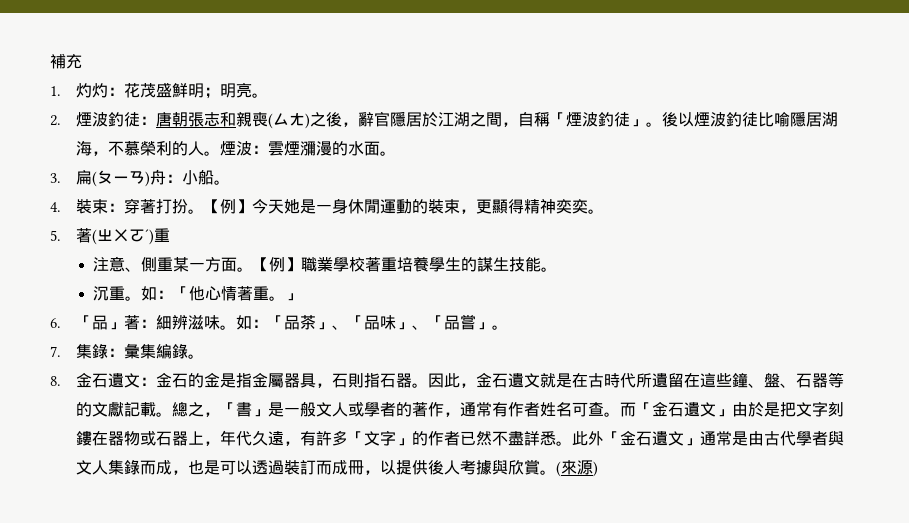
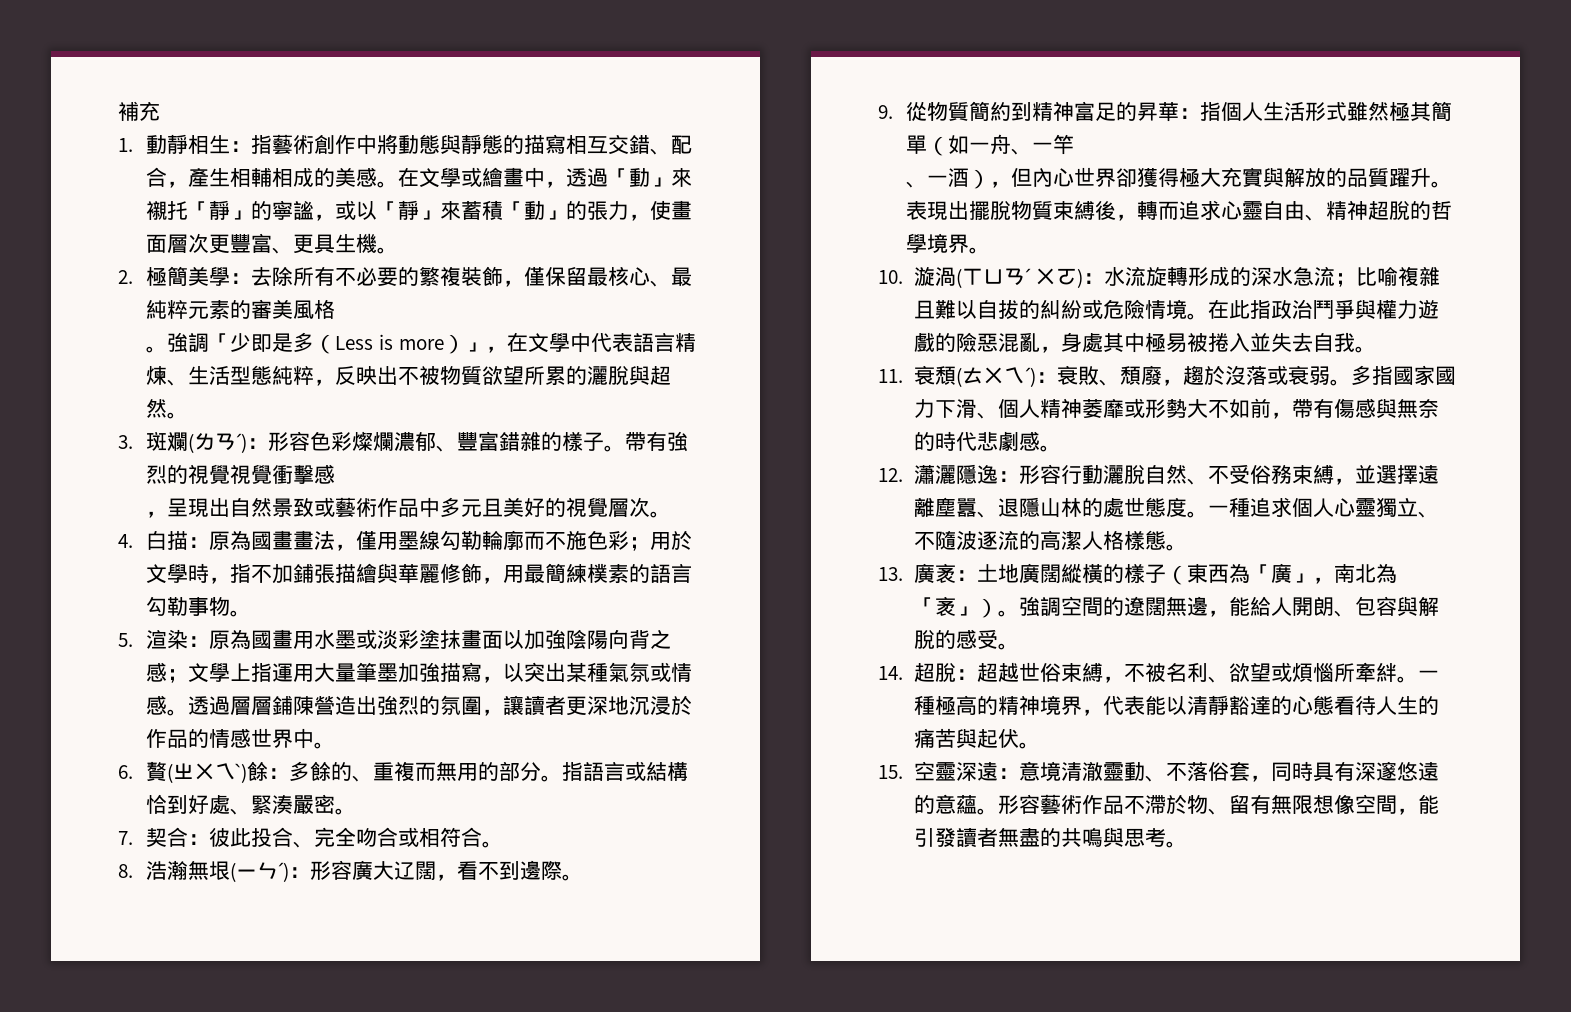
- 1.灼灼：花茂盛鮮明；明亮。
- 2.煙波釣徒：唐朝張志和親喪(ㄙㄤ)之後，辭官隱居於江湖之間，自稱「煙波釣徒」。後以煙波釣徒比喻隱居湖海，不慕榮利的人。煙波：雲煙瀰漫的水面。
- 3.扁(ㄆㄧㄢ)舟：小船。
- 4.裝束：穿著打扮。【例】今天她是一身休閒運動的裝束，更顯得精神奕奕。
- 5.著(ㄓㄨㄛˊ)重
- 注意、側重某一方面。【例】職業學校著重培養學生的謀生技能。
- 沉重。如：「他心情著重。」
- 6.「品」著：細辨滋味。如：「品茶」、「品味」、「品嘗」。
- 7.集錄：彙集編錄。
- 8.金石遺文：金石的金是指金屬器具，石則指石器。因此，金石遺文就是在古時代所遺留在這些鐘、盤、石器等的文獻記載。總之，「書」是一般文人或學者的著作，通常有作者姓名可查。而「金石遺文」由於是把文字刻鏤在器物或石器上，年代久遠，有許多「文字」的作者已然不盡詳悉。此外「金石遺文」通常是由古代學者與文人集錄而成，也是可以透過裝訂而成冊，以提供後人考據與欣賞。(來源)
+ 1.動靜相生：指藝術創作中將動態與靜態的描寫相互交錯、配合，產生相輔相成的美感。在文學或繪畫中，透過「動」來襯托「靜」的寧謐，或以「靜」來蓄積「動」的張力，使畫面層次更豐富、更具生機。
+ 2.極簡美學：去除所有不必要的繁複裝飾，僅保留最核心、最純粹元素的審美風格
+ 。強調「少即是多（Less is more）」，在文學中代表語言精煉、生活型態純粹，反映出不被物質欲望所累的灑脫與超然。
+ 3.斑斕(ㄌㄢˊ)：形容色彩燦爛濃郁、豐富錯雜的樣子。帶有強烈的視覺視覺衝擊感
+ ，呈現出自然景致或藝術作品中多元且美好的視覺層次。
+ 4.白描：原為國畫畫法，僅用墨線勾勒輪廓而不施色彩；用於文學時，指不加鋪張描繪與華麗修飾，用最簡練樸素的語言勾勒事物。
+ 5.渲染：原為國畫用水墨或淡彩塗抹畫面以加強陰陽向背之感；文學上指運用大量筆墨加強描寫，以突出某種氣氛或情感。透過層層鋪陳營造出強烈的氛圍，讓讀者更深地沉浸於作品的情感世界中。
+ 6.贅(ㄓㄨㄟˋ)餘：多餘的、重複而無用的部分。指語言或結構恰到好處、緊湊嚴密。
+ 7.契合：彼此投合、完全吻合或相符合。
+ 8.浩瀚無垠(ㄧㄣˊ)：形容廣大辽闊，看不到邊際。
+ 9.從物質簡約到精神富足的昇華：指個人生活形式雖然極其簡單（如一舟、一竿
+ 、一酒），但內心世界卻獲得極大充實與解放的品質躍升。表現出擺脫物質束縛後，轉而追求心靈自由、精神超脫的哲學境界。
+ 10.漩渦(ㄒㄩㄢˊ ㄨㄛ)：水流旋轉形成的深水急流；比喻複雜且難以自拔的糾紛或危險情境。在此指政治鬥爭與權力遊戲的險惡混亂，身處其中極易被捲入並失去自我。
+ 11.衰頹(ㄊㄨㄟˊ)：衰敗、頹廢，趨於沒落或衰弱。多指國家國力下滑、個人精神萎靡或形勢大不如前，帶有傷感與無奈的時代悲劇感。
+ 12.瀟灑隱逸：形容行動灑脫自然、不受俗務束縛，並選擇遠離塵囂、退隱山林的處世態度。一種追求個人心靈獨立、不隨波逐流的高潔人格樣態。
+ 13.廣袤：土地廣闊縱橫的樣子（東西為「廣」，南北為「袤」）。強調空間的遼闊無邊，能給人開朗、包容與解脫的感受。
+ 14.超脫：超越世俗束縛，不被名利、欲望或煩惱所牽絆。一種極高的精神境界，代表能以清靜豁達的心態看待人生的痛苦與起伏。
+ 15.空靈深遠：意境清澈靈動、不落俗套，同時具有深邃悠遠的意蘊。形容藝術作品不滯於物、留有無限想像空間，能引發讀者無盡的共鳴與思考。

